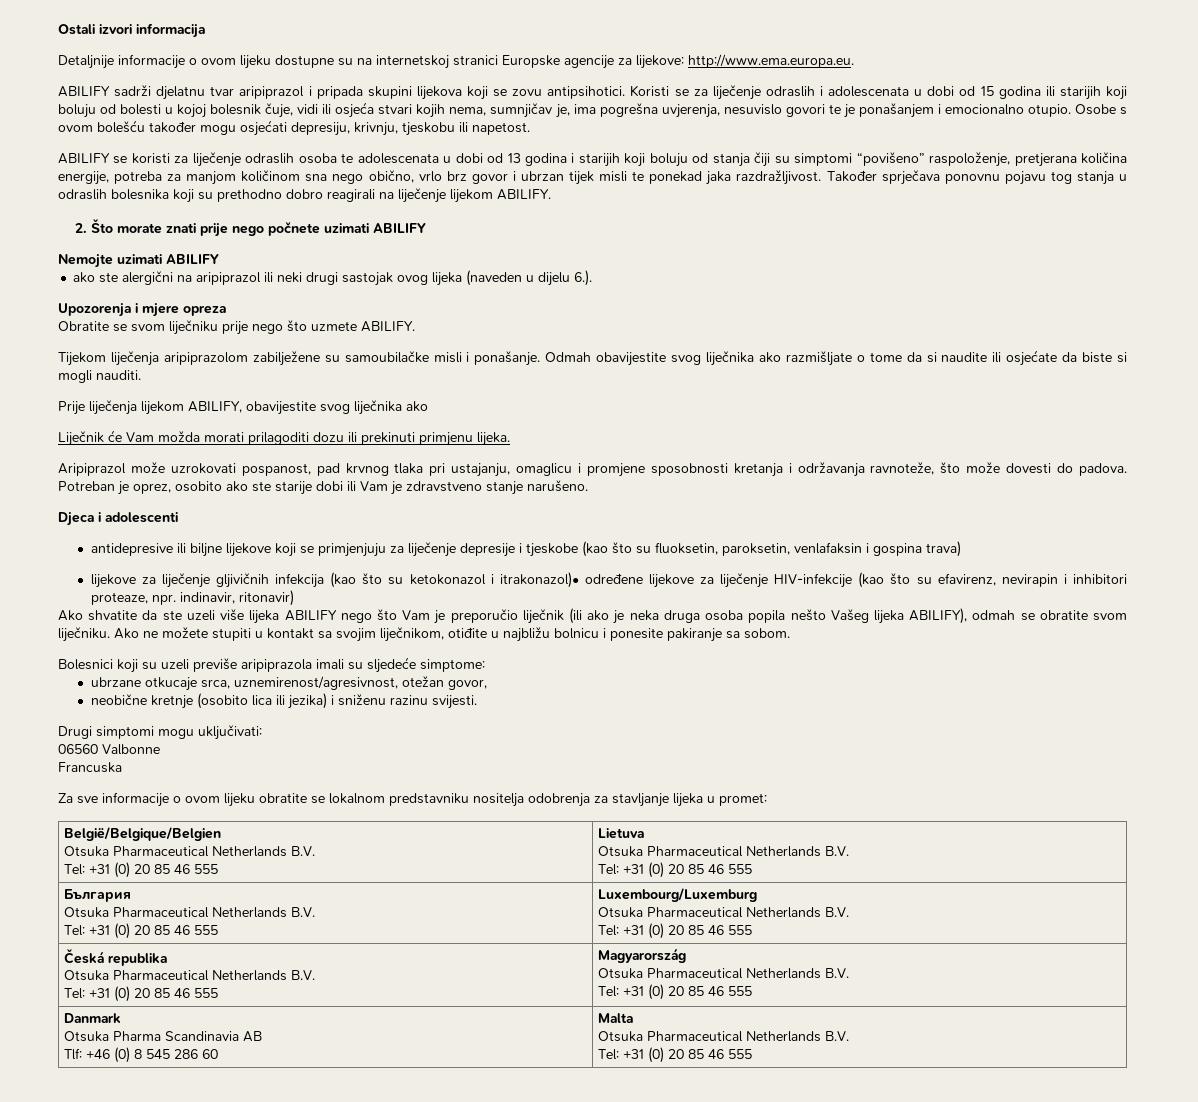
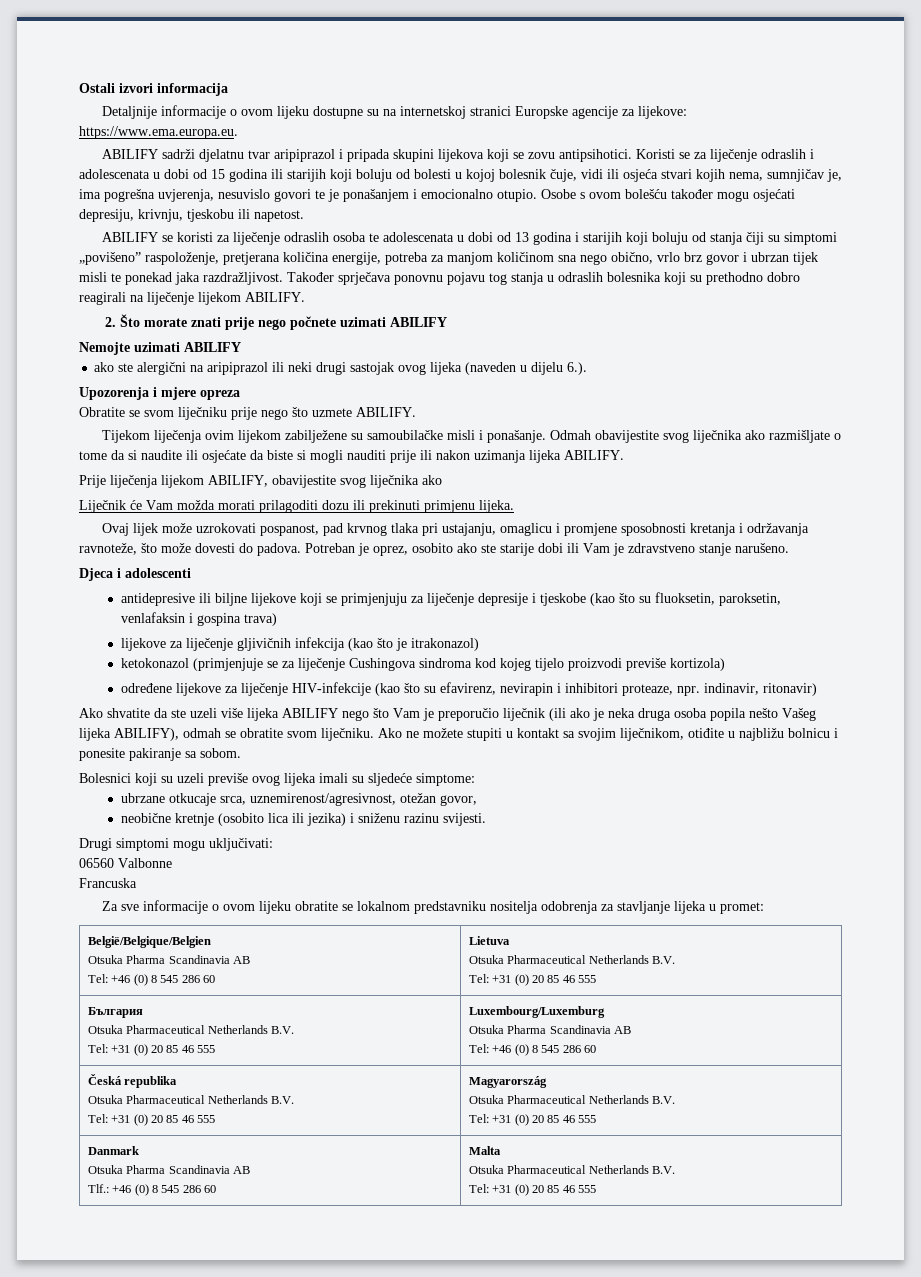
- Detaljnije informacije o ovom lijeku dostupne su na internetskoj stranici Europske agencije za lijekove: http://www.ema.europa.eu.
+ Detaljnije informacije o ovom lijeku dostupne su na internetskoj stranici Europske agencije za lijekove: https://www.ema.europa.eu.
- ABILIFY se koristi za liječenje odraslih osoba te adolescenata u dobi od 13 godina i starijih koji boluju od stanja čiji su simptomi “povišeno” raspoloženje, pretjerana količina energije, potreba za manjom količinom sna nego obično, vrlo brz govor i ubrzan tijek misli te ponekad jaka razdražljivost.
+ ABILIFY se koristi za liječenje odraslih osoba te adolescenata u dobi od 13 godina i starijih koji boluju od stanja čiji su simptomi „povišeno” raspoloženje, pretjerana količina energije, potreba za manjom količinom sna nego obično, vrlo brz govor i ubrzan tijek misli te ponekad jaka razdražljivost.
- Tijekom liječenja aripiprazolom zabilježene su samoubilačke misli i ponašanje.
+ Tijekom liječenja ovim lijekom zabilježene su samoubilačke misli i ponašanje.
- Odmah obavijestite svog liječnika ako razmišljate o tome da si naudite ili osjećate da biste si mogli nauditi.
+ Odmah obavijestite svog liječnika ako razmišljate o tome da si naudite ili osjećate da biste si mogli nauditi prije ili nakon uzimanja lijeka ABILIFY.
- Aripiprazol može uzrokovati pospanost, pad krvnog tlaka pri ustajanju, omaglicu i promjene sposobnosti kretanja i održavanja ravnoteže, što može dovesti do padova.
+ Ovaj lijek može uzrokovati pospanost, pad krvnog tlaka pri ustajanju, omaglicu i promjene sposobnosti kretanja i održavanja ravnoteže, što može dovesti do padova.
- lijekove za liječenje gljivičnih infekcija (kao što su ketokonazol i itrakonazol)• određene lijekove za liječenje HIV-infekcije (kao što su efavirenz, nevirapin i inhibitori proteaze, npr. indinavir, ritonavir)
+ lijekove za liječenje gljivičnih infekcija (kao što je itrakonazol)
+ ketokonazol (primjenjuje se za liječenje Cushingova sindroma kod kojeg tijelo proizvodi previše kortizola)
+ određene lijekove za liječenje HIV-infekcije (kao što su efavirenz, nevirapin i inhibitori proteaze, npr. indinavir, ritonavir)
- Bolesnici koji su uzeli previše aripiprazola imali su sljedeće simptome:
+ Bolesnici koji su uzeli previše ovog lijeka imali su sljedeće simptome:
  België/Belgique/Belgien
- Otsuka Pharmaceutical Netherlands B.V.
- Tel: +31 (0) 20 85 46 555 | Lietuva
+ Otsuka Pharma Scandinavia AB
+ Tel: +46 (0) 8 545 286 60 | Lietuva
  България
  Otsuka Pharmaceutical Netherlands B.V.
  Tel: +31 (0) 20 85 46 555 | Luxembourg/Luxemburg
- Otsuka Pharmaceutical Netherlands B.V.
- Tel: +31 (0) 20 85 46 555
+ Otsuka Pharma Scandinavia AB
+ Tel: +46 (0) 8 545 286 60
  Danmark
  Otsuka Pharma Scandinavia AB
- Tlf: +46 (0) 8 545 286 60 | Malta
+ Tlf.: +46 (0) 8 545 286 60 | Malta

